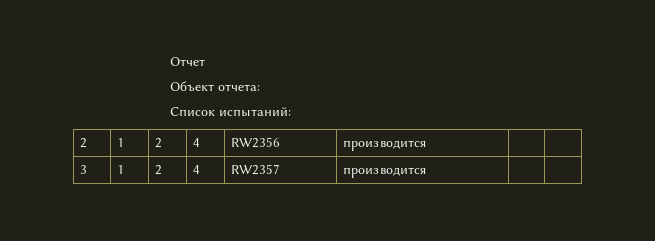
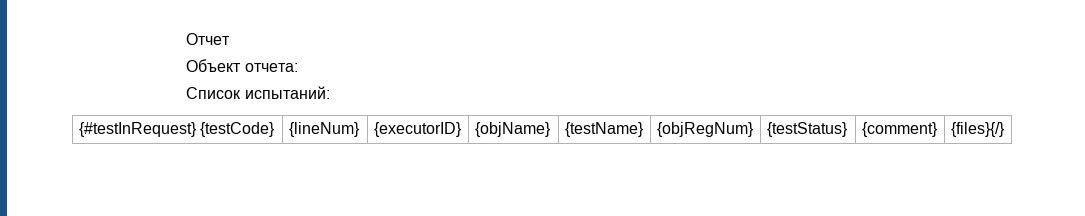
- 2 | 1 | 2 | 4 | RW2356 | производится | |
- 3 | 1 | 2 | 4 | RW2357 | производится | |
+ {#testInRequest} {testCode} | {lineNum} | {executorID} | {objName} | {testName} | {objRegNum} | {testStatus} | {comment} | {files}{/}

